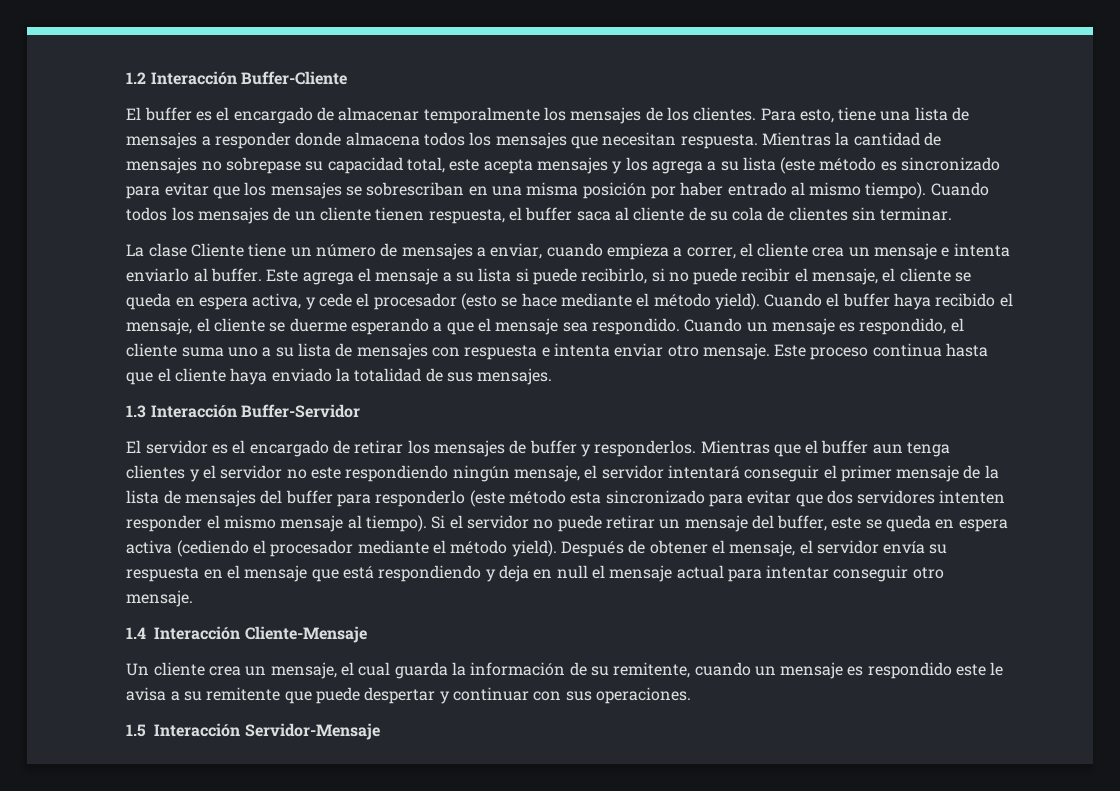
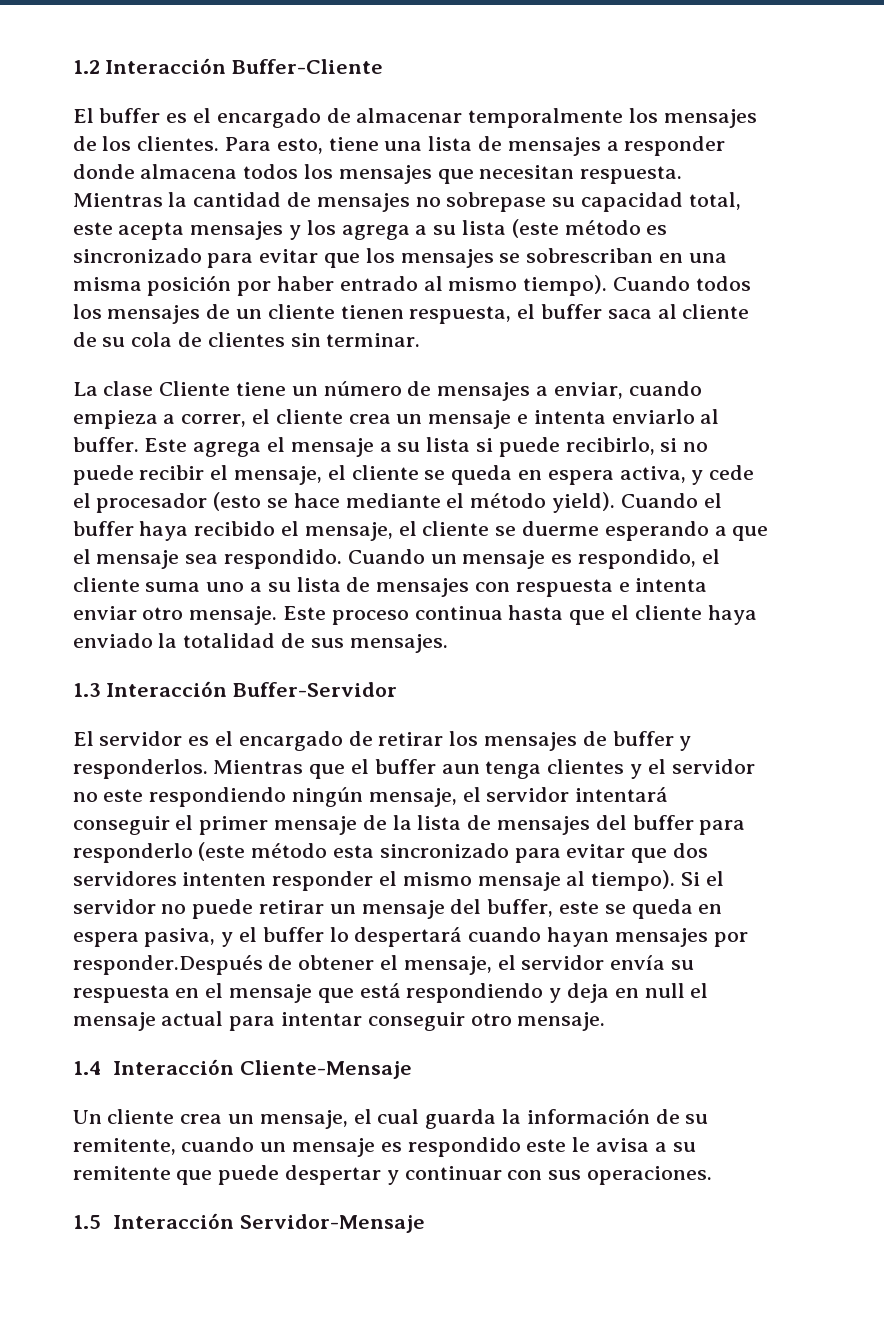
- Si el servidor no puede retirar un mensaje del buffer, este se queda en espera activa (cediendo el procesador mediante el método yield). Después de obtener el mensaje, el servidor envía su respuesta en el mensaje que está respondiendo y deja en null el mensaje actual para intentar conseguir otro mensaje.
+ Si el servidor no puede retirar un mensaje del buffer, este se queda en espera pasiva, y el buffer lo despertará cuando hayan mensajes por responder.Después de obtener el mensaje, el servidor envía su respuesta en el mensaje que está respondiendo y deja en null el mensaje actual para intentar conseguir otro mensaje.

